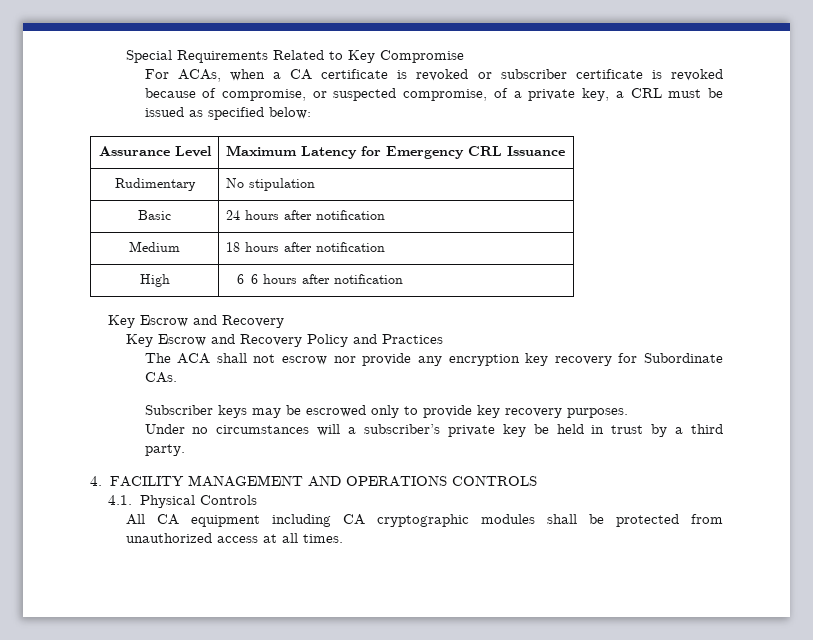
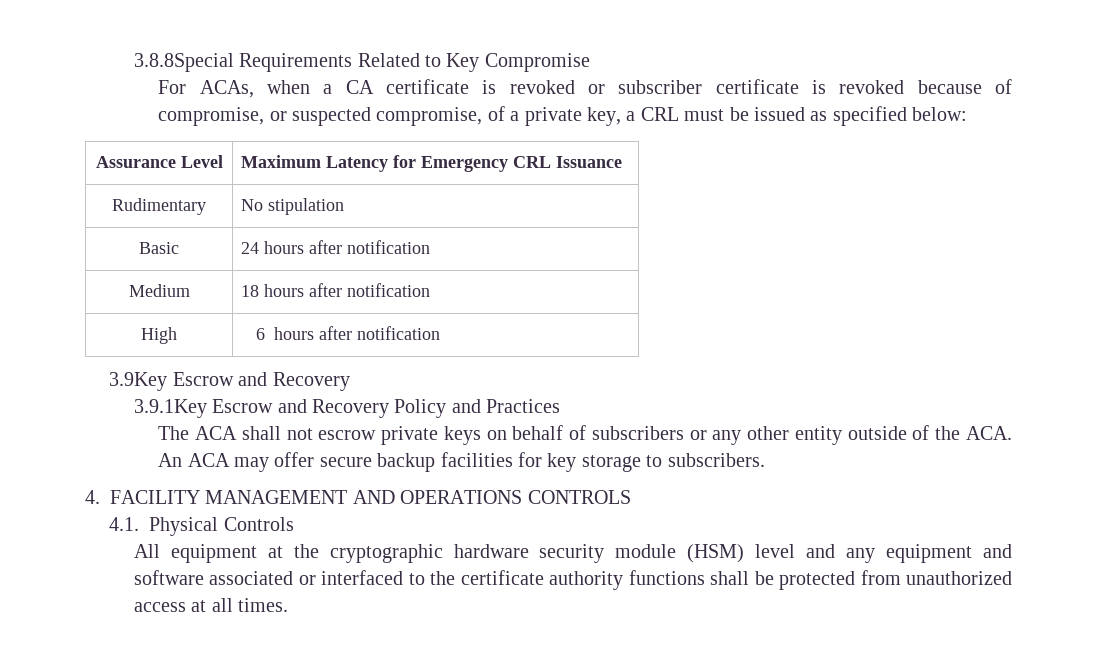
- Special Requirements Related to Key Compromise
+ 3.8.8Special Requirements Related to Key Compromise
- High | 6 6 hours after notification
- Key Escrow and Recovery
+ High | 6 hours after notification
+ 3.9Key Escrow and Recovery
- Key Escrow and Recovery Policy and Practices
+ 3.9.1Key Escrow and Recovery Policy and Practices
- The ACA shall not escrow nor provide any encryption key recovery for Subordinate CAs.
- Subscriber keys may be escrowed only to provide key recovery purposes.
- Under no circumstances will a subscriber’s private key be held in trust by a third party.
+ The ACA shall not escrow private keys on behalf of subscribers or any other entity outside of the ACA. An ACA may offer secure backup facilities for key storage to subscribers.
- All CA equipment including CA cryptographic modules shall be protected from unauthorized access at all times.
+ All equipment at the cryptographic hardware security module (HSM) level and any equipment and software associated or interfaced to the certificate authority functions shall be protected from unauthorized access at all times.

